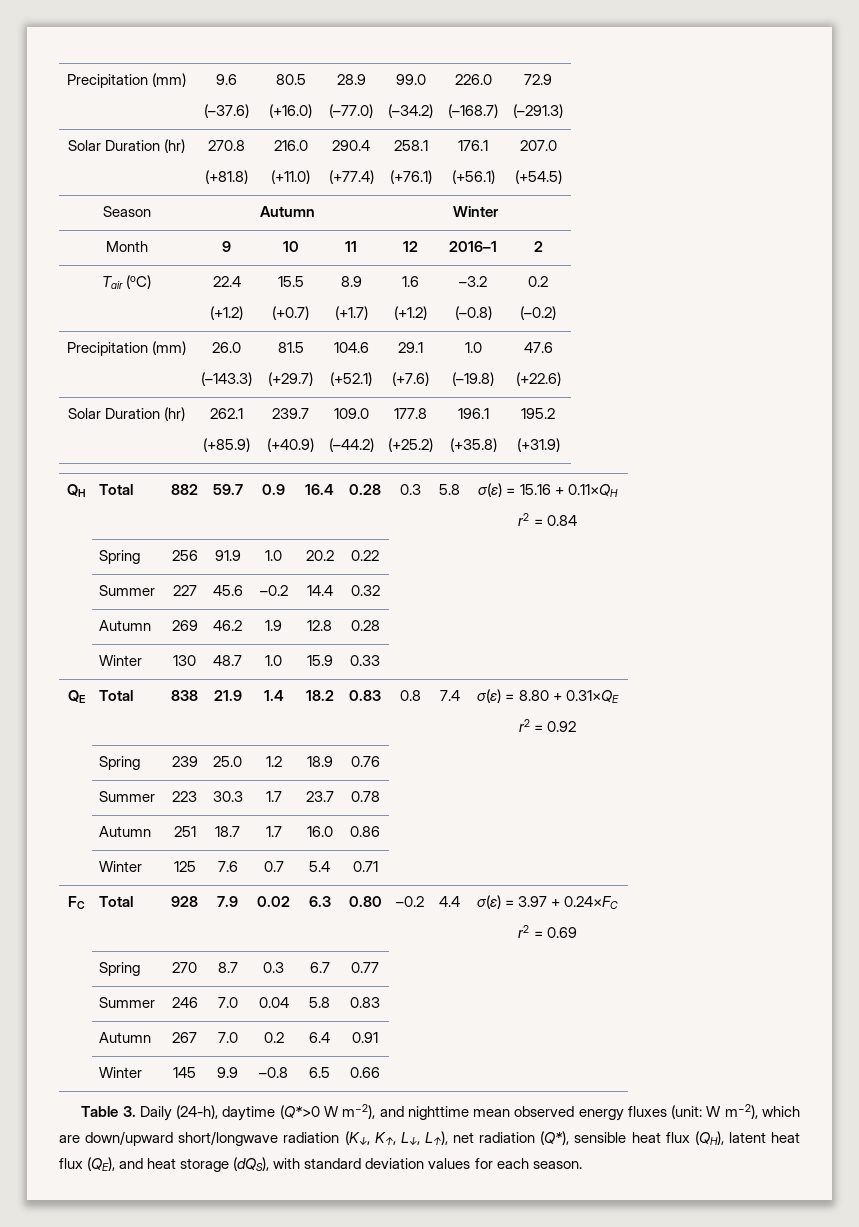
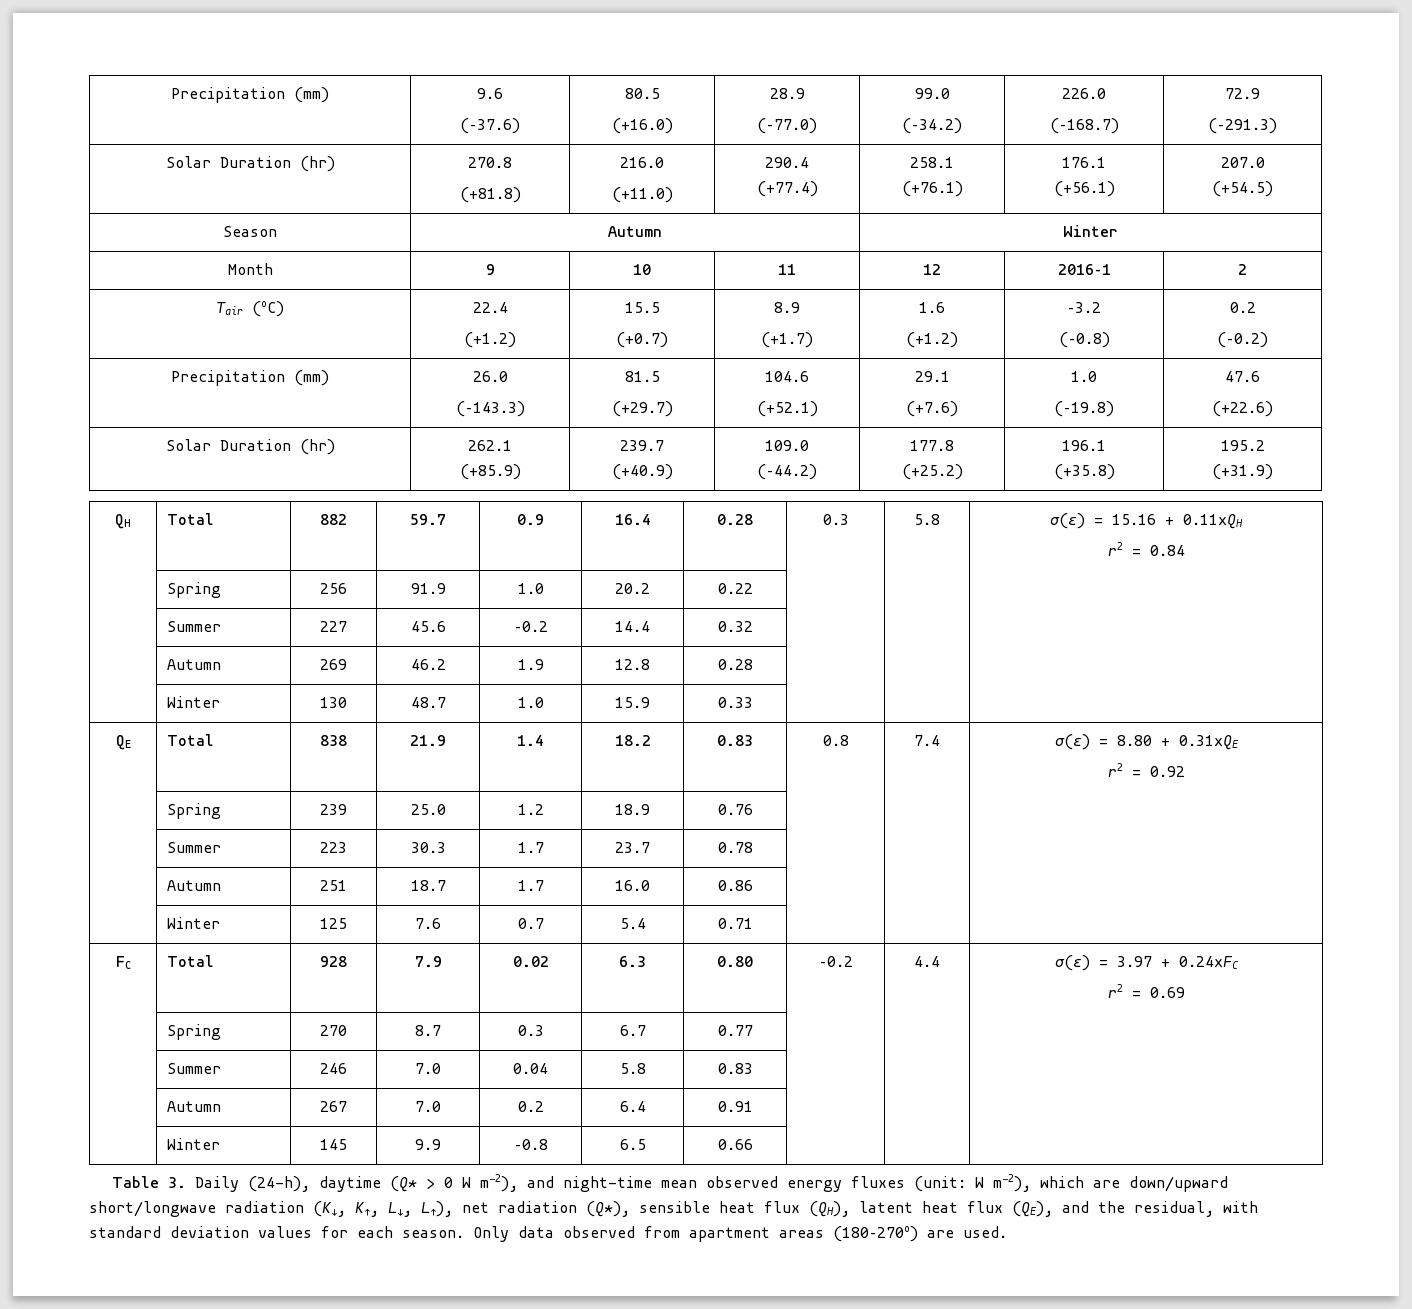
- Table 3. Daily (24-h), daytime (Q*>0 W m−2), and nighttime mean observed energy fluxes (unit: W m−2), which are down/upward short/longwave radiation (K↓, K↑, L↓, L↑), net radiation (Q*), sensible heat flux (QH), latent heat flux (QE), and heat storage (dQS), with standard deviation values for each season.
+ Table 3. Daily (24-h), daytime (Q* > 0 W m−2), and night-time mean observed energy fluxes (unit: W m−2), which are down/upward short/longwave radiation (K↓, K↑, L↓, L↑), net radiation (Q*), sensible heat flux (QH), latent heat flux (QE), and the residual, with standard deviation values for each season.
+ Only data observed from apartment areas (180–270o) are used.

